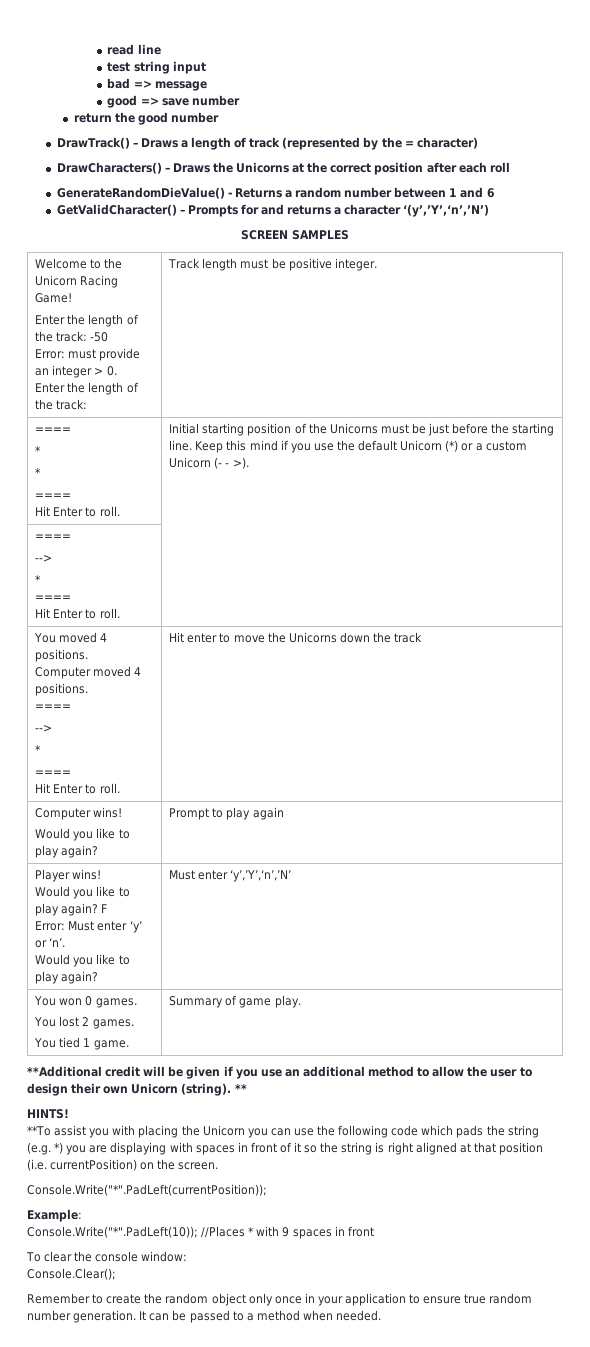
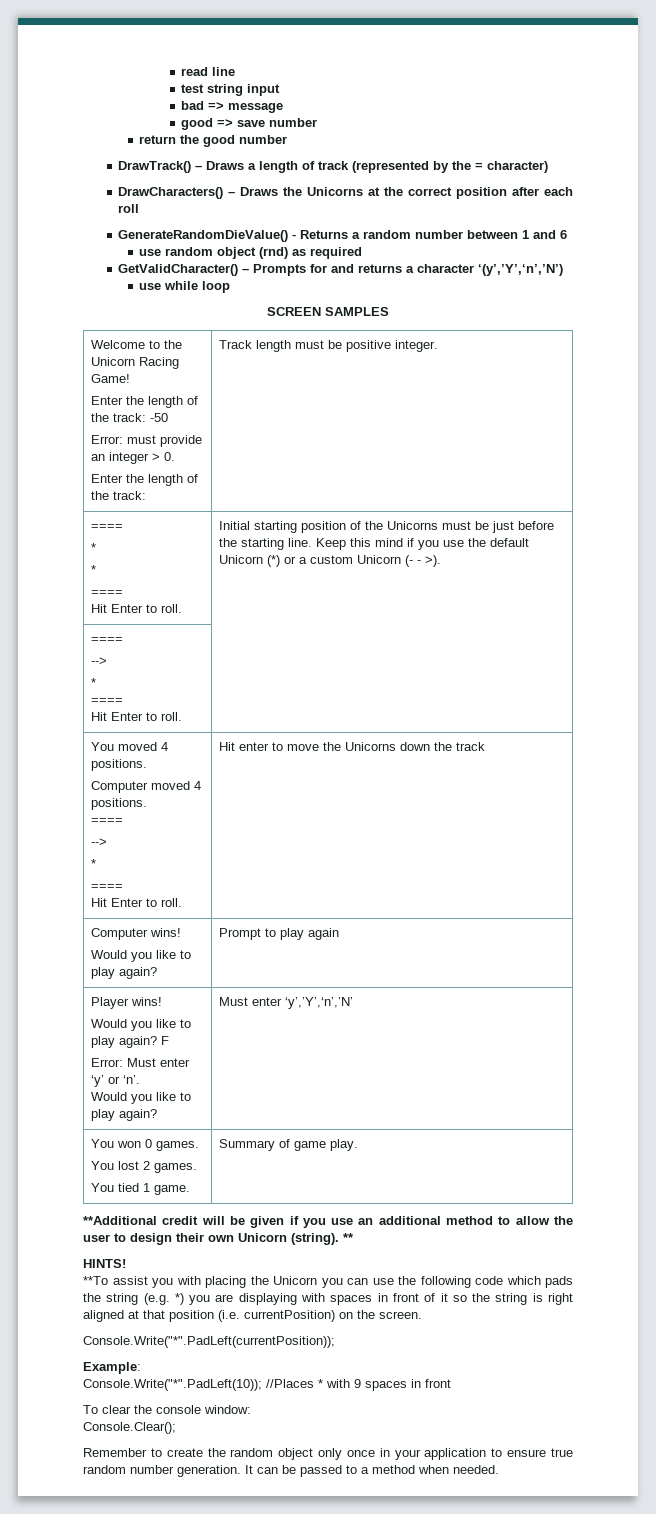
+ use random object (rnd) as required
+ use while loop

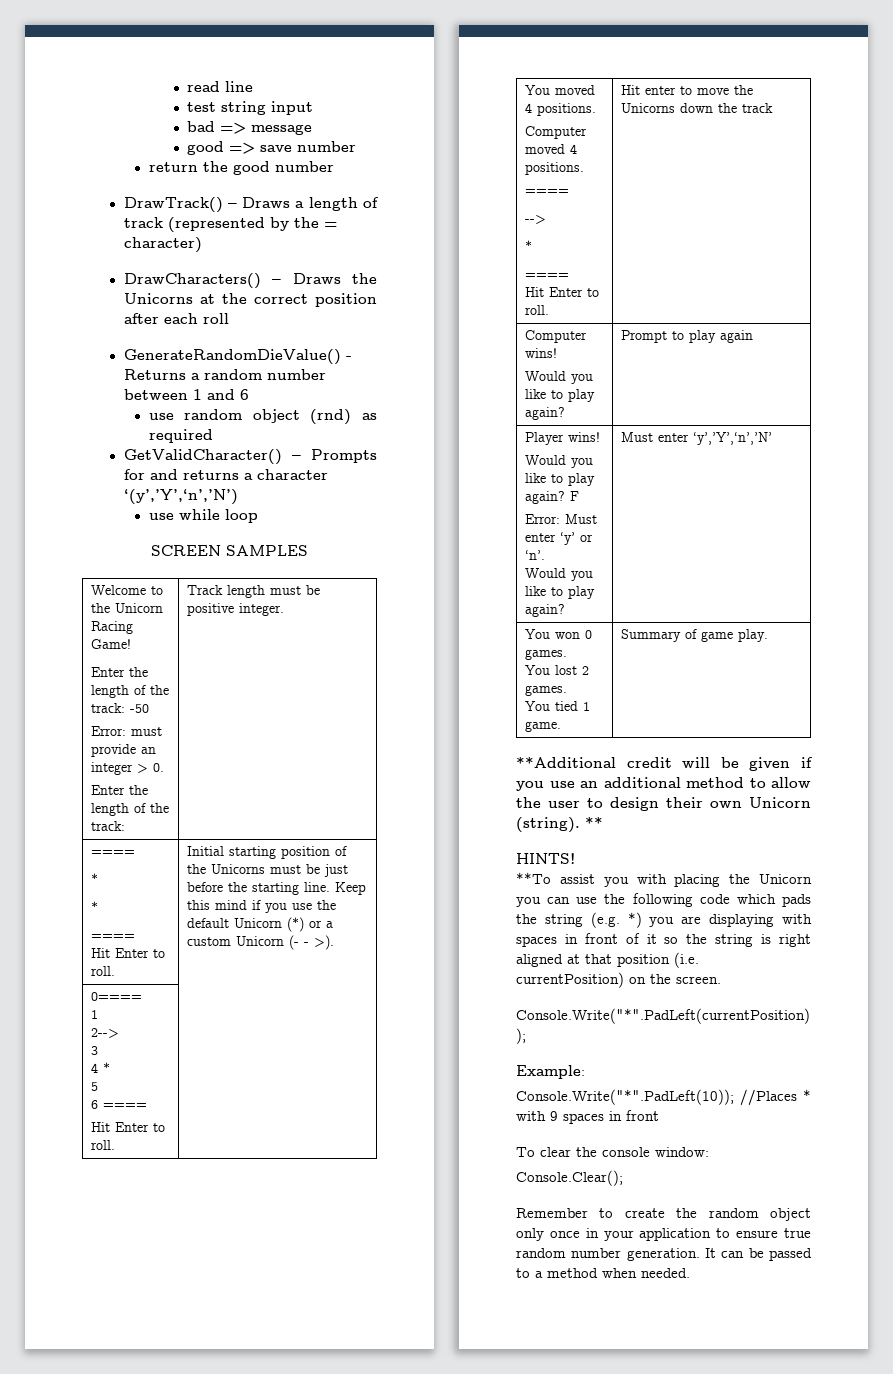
  Welcome to the Unicorn Racing Game!
  Enter the length of the track: -50
  Error: must provide an integer > 0.
  Enter the length of the track: | Track length must be positive integer.
  ====
  *
  *
  ====
  Hit Enter to roll. | Initial starting position of the Unicorns must be just before the starting line. Keep this mind if you use the default Unicorn (*) or a custom Unicorn (- - >).
- ====
- -->
- *
- ====
+ 0====
+ 1
+ 2-->
+ 3
+ 4 *
+ 5
+ 6 ====

